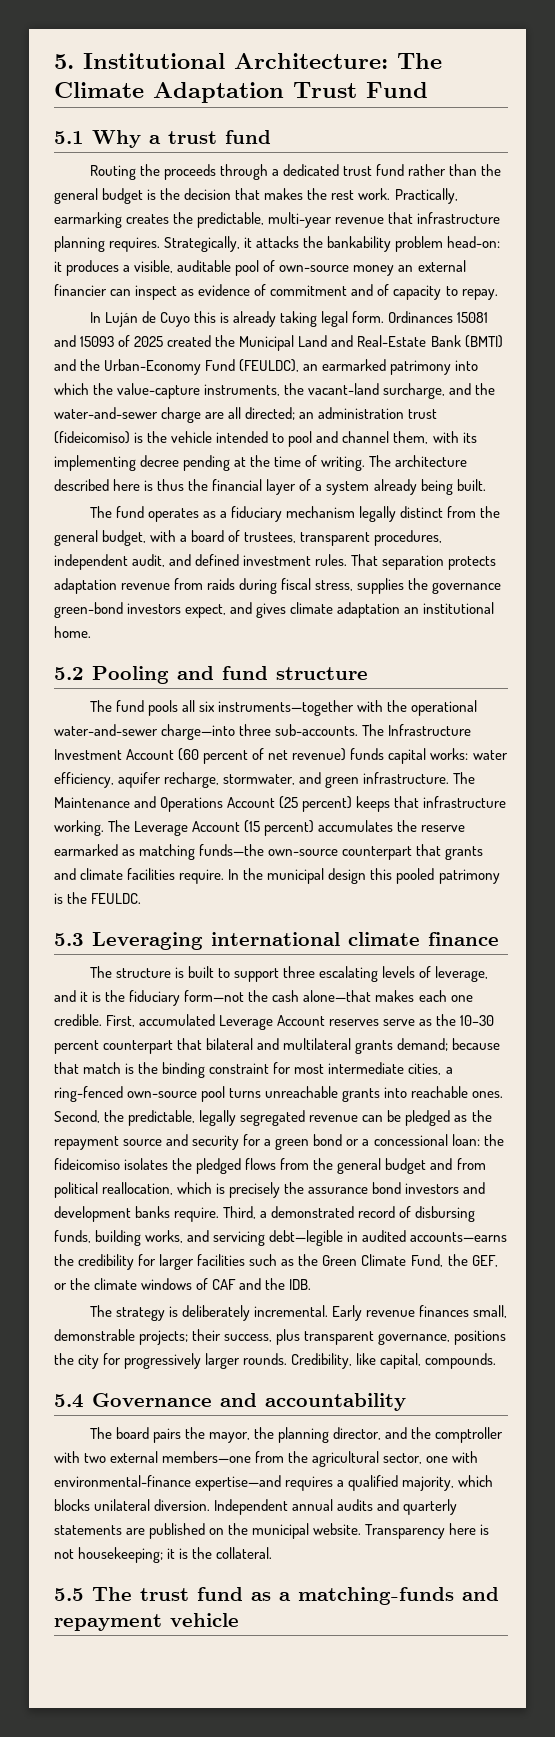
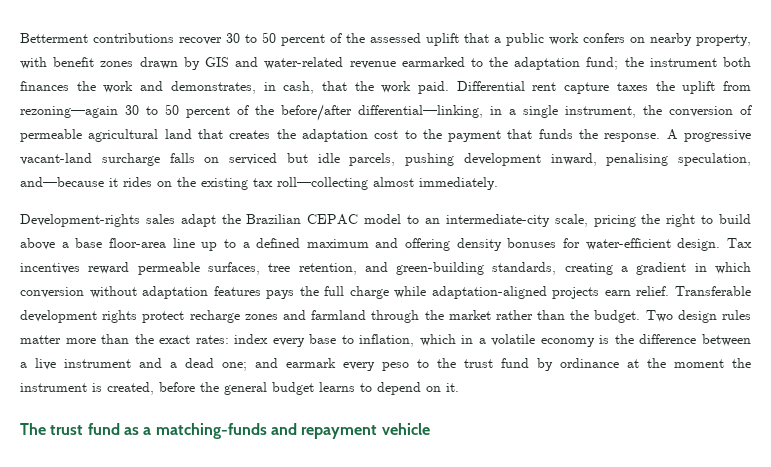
- 5. Institutional Architecture: The Climate Adaptation Trust Fund
- 5.1 Why a trust fund
- Routing the proceeds through a dedicated trust fund rather than the general budget is the decision that makes the rest work. Practically, earmarking creates the predictable, multi-year revenue that infrastructure planning requires. Strategically, it attacks the bankability problem head-on: it produces a visible, auditable pool of own-source money an external financier can inspect as evidence of commitment and of capacity to repay.
- In Luján de Cuyo this is already taking legal form. Ordinances 15081 and 15093 of 2025 created the Municipal Land and Real-Estate Bank (BMTI) and the Urban-Economy Fund (FEULDC), an earmarked patrimony into which the value-capture instruments, the vacant-land surcharge, and the water-and-sewer charge are all directed; an administration trust (fideicomiso) is the vehicle intended to pool and channel them, with its implementing decree pending at the time of writing. The architecture described here is thus the financial layer of a system already being built.
- The fund operates as a fiduciary mechanism legally distinct from the general budget, with a board of trustees, transparent procedures, independent audit, and defined investment rules. That separation protects adaptation revenue from raids during fiscal stress, supplies the governance green-bond investors expect, and gives climate adaptation an institutional home.
- 5.2 Pooling and fund structure
- The fund pools all six instruments—together with the operational water-and-sewer charge—into three sub-accounts. The Infrastructure Investment Account (60 percent of net revenue) funds capital works: water efficiency, aquifer recharge, stormwater, and green infrastructure. The Maintenance and Operations Account (25 percent) keeps that infrastructure working. The Leverage Account (15 percent) accumulates the reserve earmarked as matching funds—the own-source counterpart that grants and climate facilities require. In the municipal design this pooled patrimony is the FEULDC.
- 5.3 Leveraging international climate finance
- The structure is built to support three escalating levels of leverage, and it is the fiduciary form—not the cash alone—that makes each one credible. First, accumulated Leverage Account reserves serve as the 10–30 percent counterpart that bilateral and multilateral grants demand; because that match is the binding constraint for most intermediate cities, a ring-fenced own-source pool turns unreachable grants into reachable ones. Second, the predictable, legally segregated revenue can be pledged as the repayment source and security for a green bond or a concessional loan: the fideicomiso isolates the pledged flows from the general budget and from political reallocation, which is precisely the assurance bond investors and development banks require. Third, a demonstrated record of disbursing funds, building works, and servicing debt—legible in audited accounts—earns the credibility for larger facilities such as the Green Climate Fund, the GEF, or the climate windows of CAF and the IDB.
- The strategy is deliberately incremental. Early revenue finances small, demonstrable projects; their success, plus transparent governance, positions the city for progressively larger rounds. Credibility, like capital, compounds.
- 5.4 Governance and accountability
- The board pairs the mayor, the planning director, and the comptroller with two external members—one from the agricultural sector, one with environmental-finance expertise—and requires a qualified majority, which blocks unilateral diversion. Independent annual audits and quarterly statements are published on the municipal website. Transparency here is not housekeeping; it is the collateral.
- 5.5 The trust fund as a matching-funds and repayment vehicle
+ Betterment contributions recover 30 to 50 percent of the assessed uplift that a public work confers on nearby property, with benefit zones drawn by GIS and water-related revenue earmarked to the adaptation fund; the instrument both finances the work and demonstrates, in cash, that the work paid. Differential rent capture taxes the uplift from rezoning—again 30 to 50 percent of the before/after differential—linking, in a single instrument, the conversion of permeable agricultural land that creates the adaptation cost to the payment that funds the response. A progressive vacant-land surcharge falls on serviced but idle parcels, pushing development inward, penalising speculation, and—because it rides on the existing tax roll—collecting almost immediately.
+ Development-rights sales adapt the Brazilian CEPAC model to an intermediate-city scale, pricing the right to build above a base floor-area line up to a defined maximum and offering density bonuses for water-efficient design. Tax incentives reward permeable surfaces, tree retention, and green-building standards, creating a gradient in which conversion without adaptation features pays the full charge while adaptation-aligned projects earn relief. Transferable development rights protect recharge zones and farmland through the market rather than the budget. Two design rules matter more than the exact rates: index every base to inflation, which in a volatile economy is the difference between a live instrument and a dead one; and earmark every peso to the trust fund by ordinance at the moment the instrument is created, before the general budget learns to depend on it.
+ The trust fund as a matching-funds and repayment vehicle

